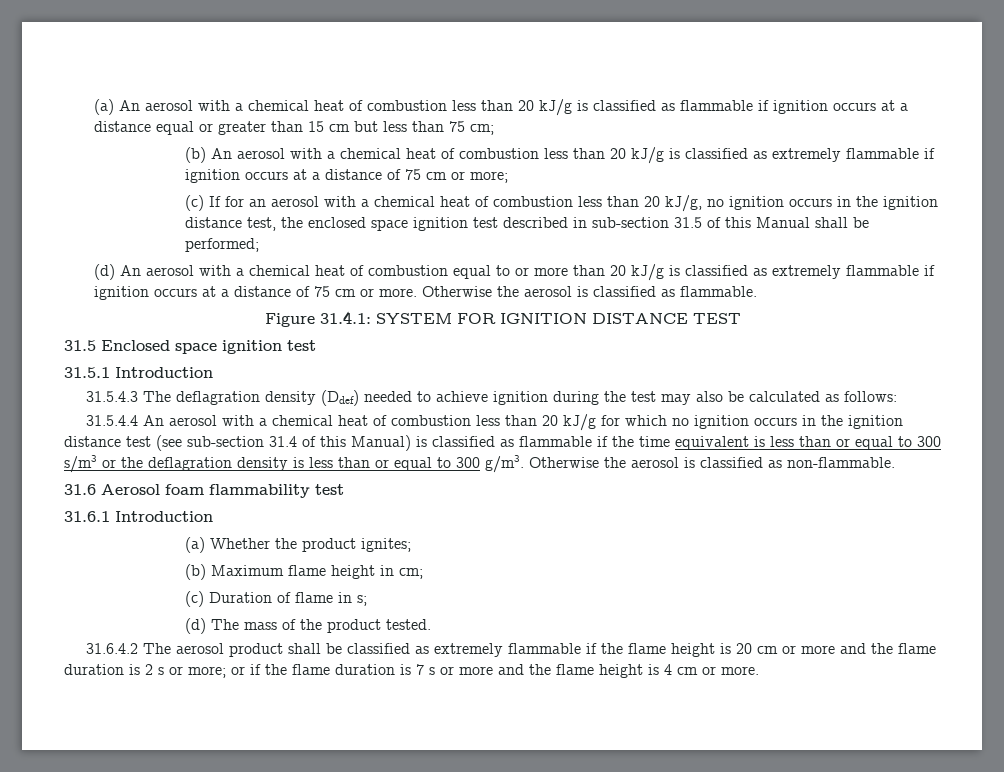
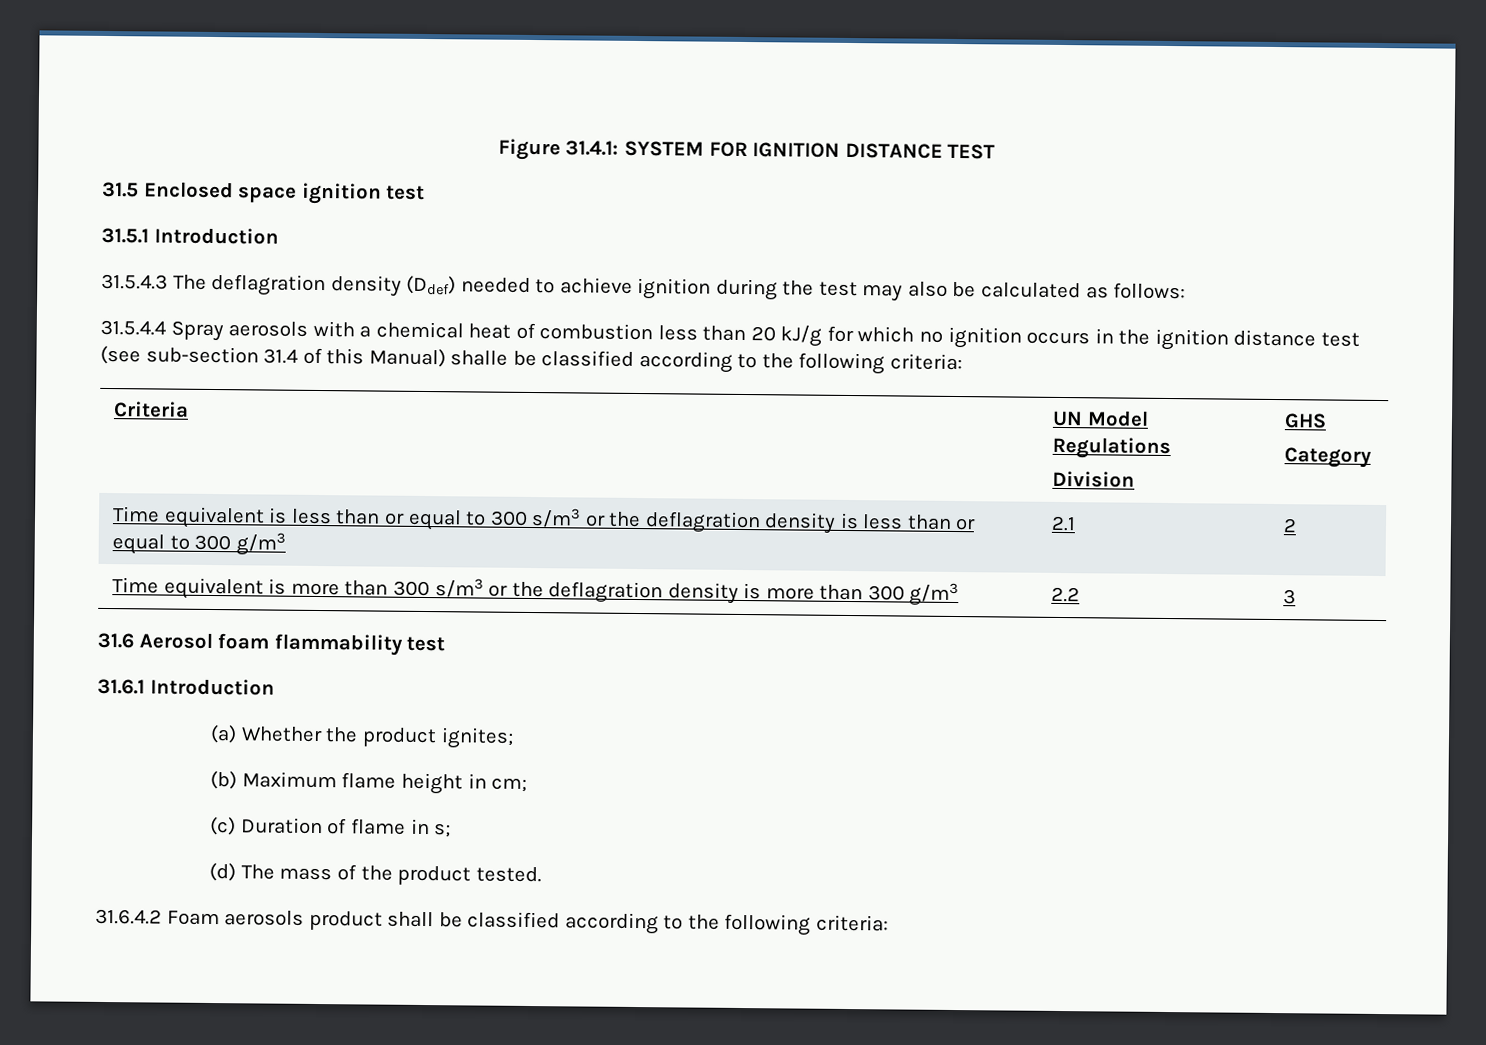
- (a) An aerosol with a chemical heat of combustion less than 20 kJ/g is classified as flammable if ignition occurs at a distance equal or greater than 15 cm but less than 75 cm;
- (b) An aerosol with a chemical heat of combustion less than 20 kJ/g is classified as extremely flammable if ignition occurs at a distance of 75 cm or more;
- (c) If for an aerosol with a chemical heat of combustion less than 20 kJ/g, no ignition occurs in the ignition distance test, the enclosed space ignition test described in sub-section 31.5 of this Manual shall be performed;
- (d) An aerosol with a chemical heat of combustion equal to or more than 20 kJ/g is classified as extremely flammable if ignition occurs at a distance of 75 cm or more. Otherwise the aerosol is classified as flammable.
- 31.5.4.4 An aerosol with a chemical heat of combustion less than 20 kJ/g for which no ignition occurs in the ignition distance test (see sub-section 31.4 of this Manual) is classified as flammable if the time equivalent is less than or equal to 300 s/m3 or the deflagration density is less than or equal to 300 g/m3. Otherwise the aerosol is classified as non-flammable.
+ 31.5.4.4 Spray aerosols with a chemical heat of combustion less than 20 kJ/g for which no ignition occurs in the ignition distance test (see sub-section 31.4 of this Manual) shalle be classified according to the following criteria:
+ Criteria | UN Model Regulations
+ Division | GHS
+ Category
+ Time equivalent is less than or equal to 300 s/m3 or the deflagration density is less than or equal to 300 g/m3 | 2.1 | 2
+ Time equivalent is more than 300 s/m3 or the deflagration density is more than 300 g/m3 | 2.2 | 3
- 31.6.4.2 The aerosol product shall be classified as extremely flammable if the flame height is 20 cm or more and the flame duration is 2 s or more; or if the flame duration is 7 s or more and the flame height is 4 cm or more.
+ 31.6.4.2 Foam aerosols product shall be classified according to the following criteria:

